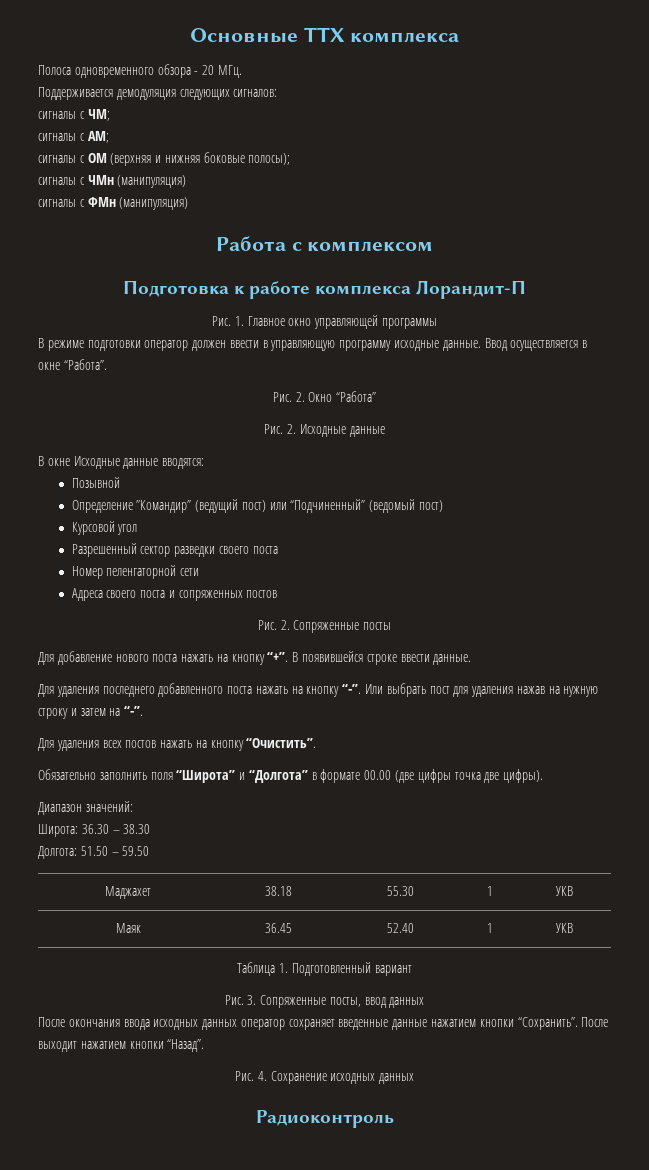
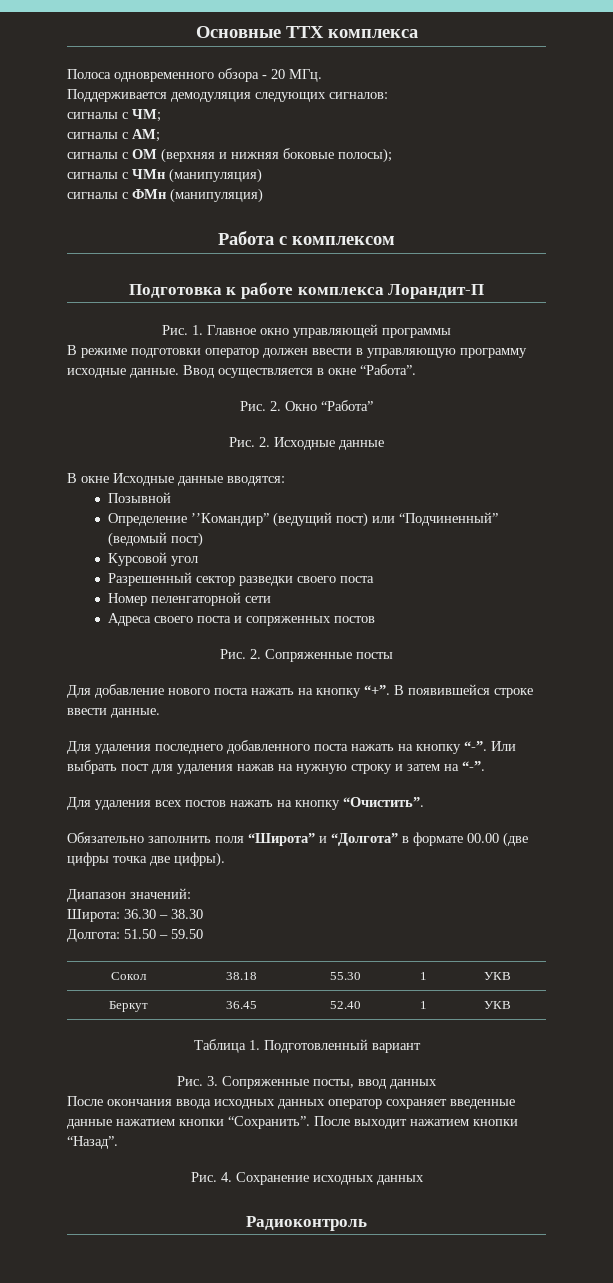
- Маджахет | 38.18 | 55.30 | 1 | УКВ
+ Сокол | 38.18 | 55.30 | 1 | УКВ
- Маяк | 36.45 | 52.40 | 1 | УКВ
+ Беркут | 36.45 | 52.40 | 1 | УКВ

